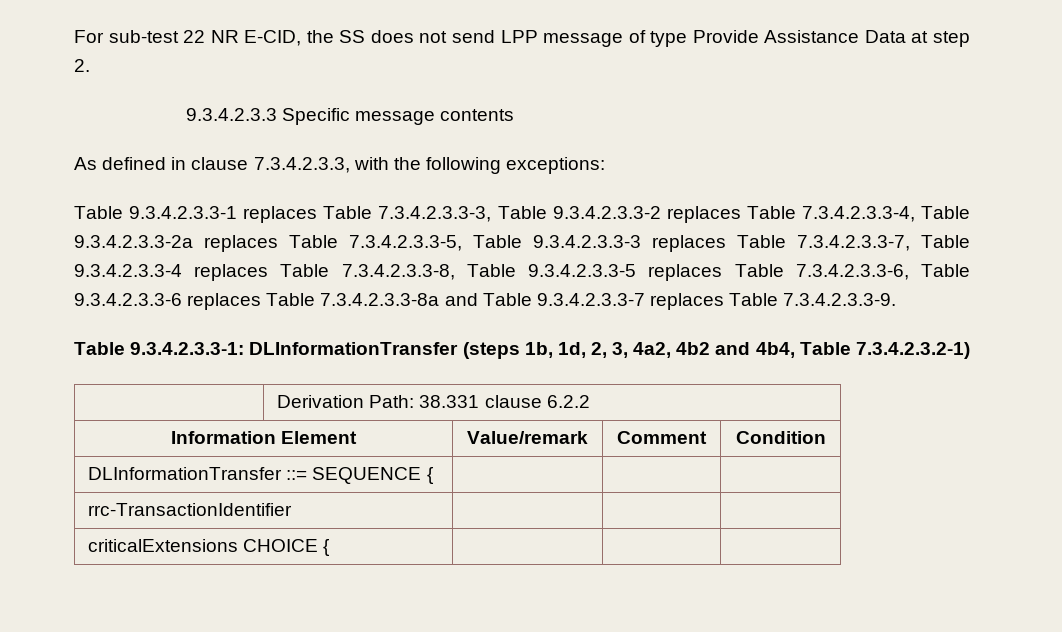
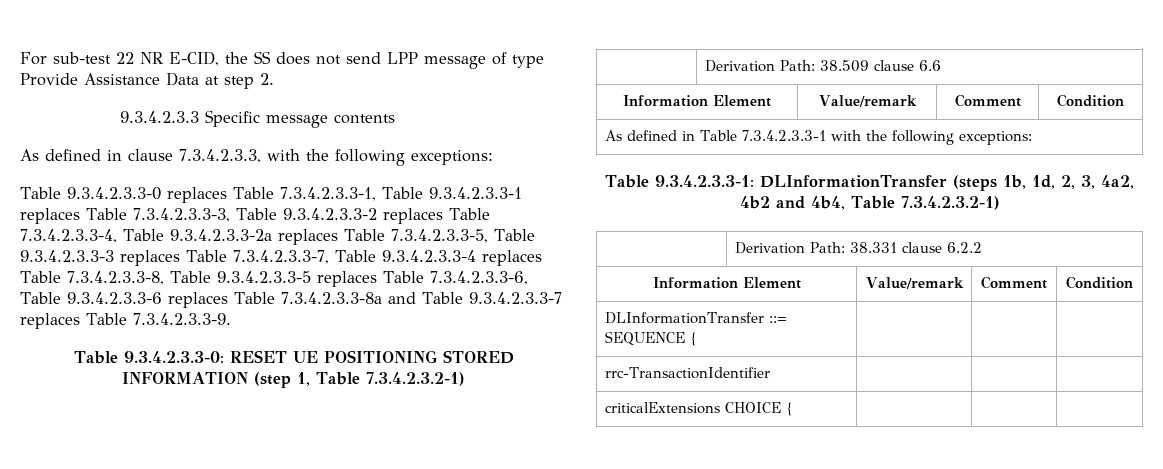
- Table 9.3.4.2.3.3-1 replaces Table 7.3.4.2.3.3-3, Table 9.3.4.2.3.3-2 replaces Table 7.3.4.2.3.3-4, Table 9.3.4.2.3.3-2a replaces Table 7.3.4.2.3.3-5, Table 9.3.4.2.3.3-3 replaces Table 7.3.4.2.3.3-7, Table 9.3.4.2.3.3-4 replaces Table 7.3.4.2.3.3-8, Table 9.3.4.2.3.3-5 replaces Table 7.3.4.2.3.3-6, Table 9.3.4.2.3.3-6 replaces Table 7.3.4.2.3.3-8a and Table 9.3.4.2.3.3-7 replaces Table 7.3.4.2.3.3-9.
+ Table 9.3.4.2.3.3-0 replaces Table 7.3.4.2.3.3-1, Table 9.3.4.2.3.3-1 replaces Table 7.3.4.2.3.3-3, Table 9.3.4.2.3.3-2 replaces Table 7.3.4.2.3.3-4, Table 9.3.4.2.3.3-2a replaces Table 7.3.4.2.3.3-5, Table 9.3.4.2.3.3-3 replaces Table 7.3.4.2.3.3-7, Table 9.3.4.2.3.3-4 replaces Table 7.3.4.2.3.3-8, Table 9.3.4.2.3.3-5 replaces Table 7.3.4.2.3.3-6, Table 9.3.4.2.3.3-6 replaces Table 7.3.4.2.3.3-8a and Table 9.3.4.2.3.3-7 replaces Table 7.3.4.2.3.3-9.
+ Table 9.3.4.2.3.3-0: RESET UE POSITIONING STORED INFORMATION (step 1, Table 7.3.4.2.3.2-1)
+ | Derivation Path: 38.509 clause 6.6
+ Information Element | Value/remark | Comment | Condition
+ As defined in Table 7.3.4.2.3.3-1 with the following exceptions:

